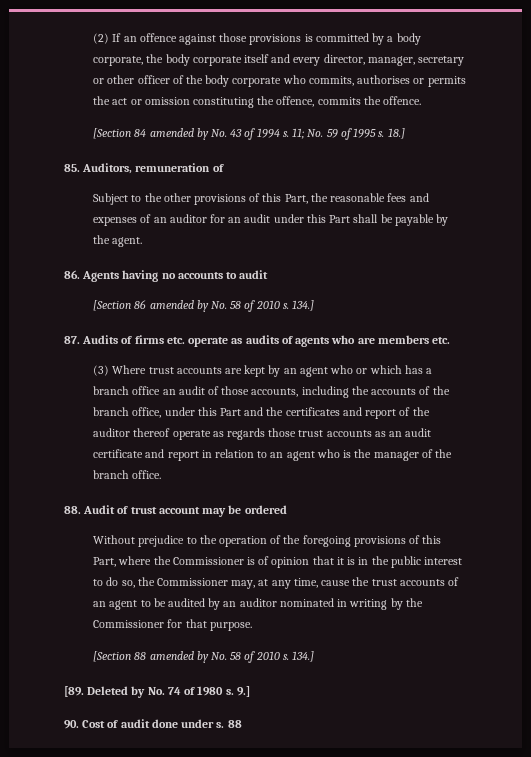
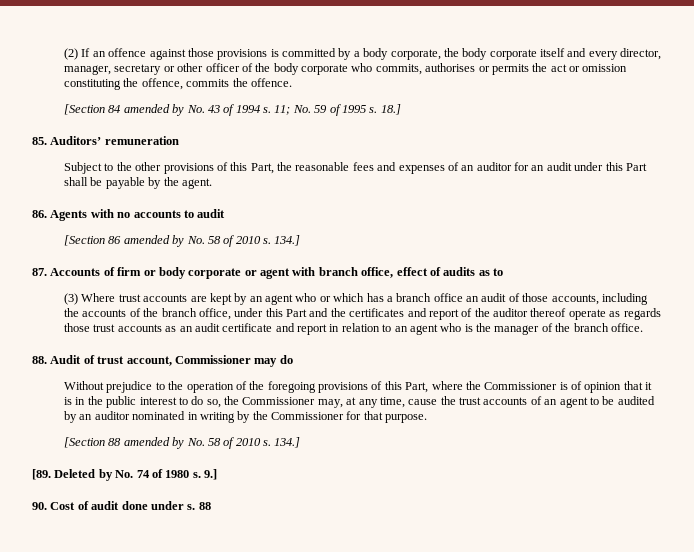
- 85. Auditors, remuneration of
+ 85. Auditors’ remuneration
- 86. Agents having no accounts to audit
+ 86. Agents with no accounts to audit
- 87. Audits of firms etc. operate as audits of agents who are members etc.
+ 87. Accounts of firm or body corporate or agent with branch office, effect of audits as to
- 88. Audit of trust account may be ordered
+ 88. Audit of trust account, Commissioner may do

